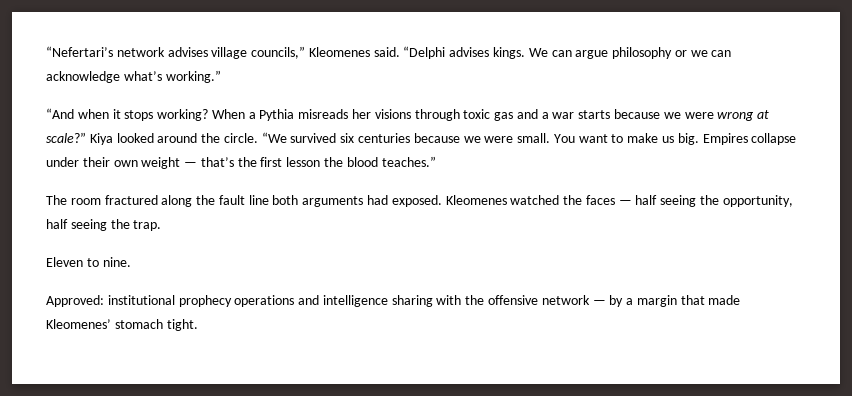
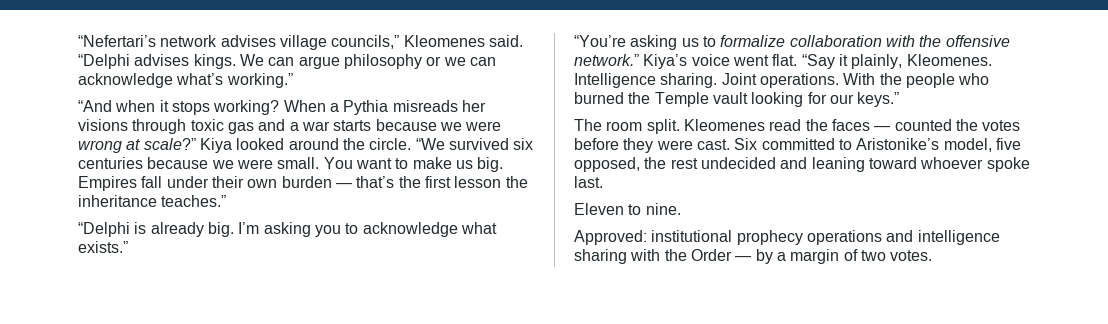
- Empires collapse under their own weight — that’s the first lesson the blood teaches.”
+ Empires fall under their own burden — that’s the first lesson the inheritance teaches.”
- The room fractured along the fault line both arguments had exposed. Kleomenes watched the faces — half seeing the opportunity, half seeing the trap.
+ “Delphi is already big. I’m asking you to acknowledge what exists.”
+ “You’re asking us to formalize collaboration with the offensive network.” Kiya’s voice went flat. “Say it plainly, Kleomenes. Intelligence sharing. Joint operations. With the people who burned the Temple vault looking for our keys.”
+ The room split. Kleomenes read the faces — counted the votes before they were cast. Six committed to Aristonike’s model, five opposed, the rest undecided and leaning toward whoever spoke last.
- Approved: institutional prophecy operations and intelligence sharing with the offensive network — by a margin that made Kleomenes’ stomach tight.
+ Approved: institutional prophecy operations and intelligence sharing with the Order — by a margin of two votes.

